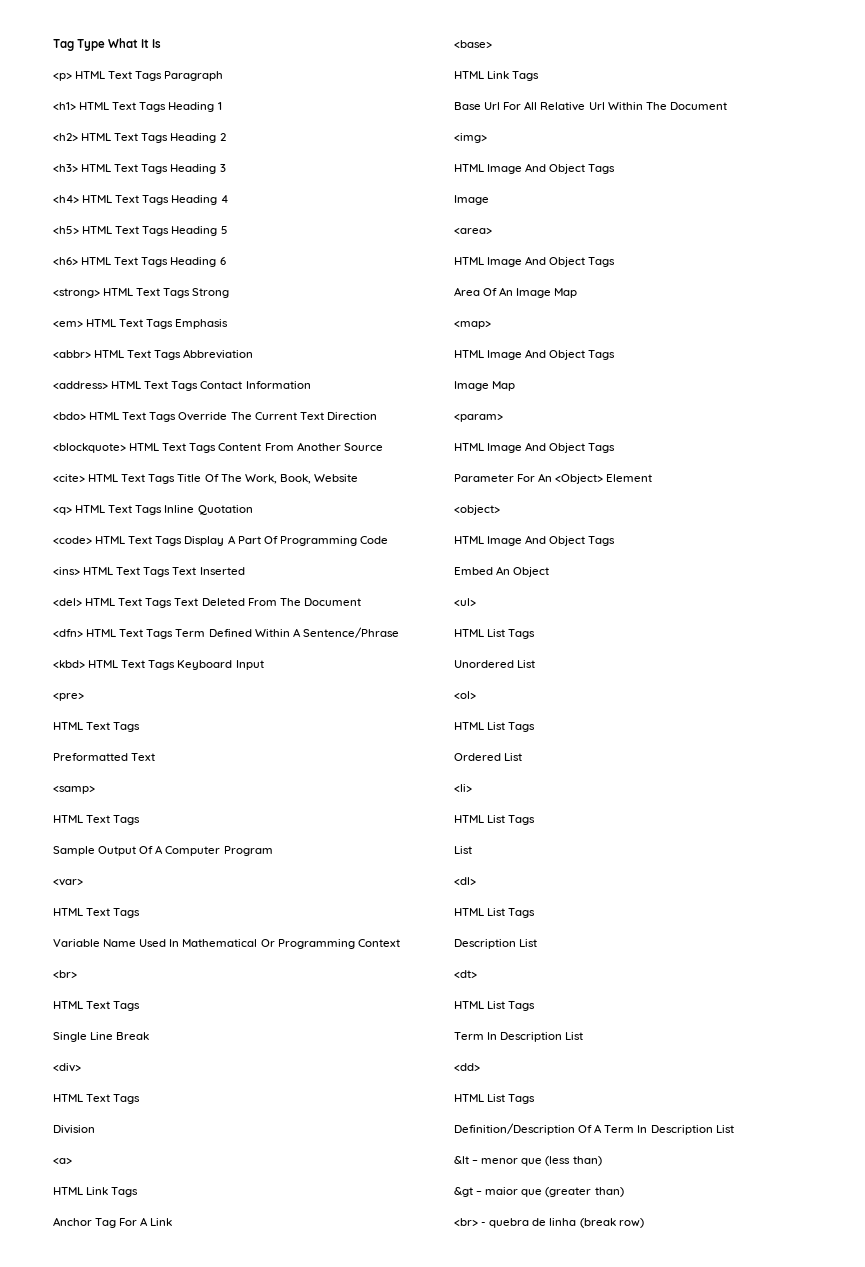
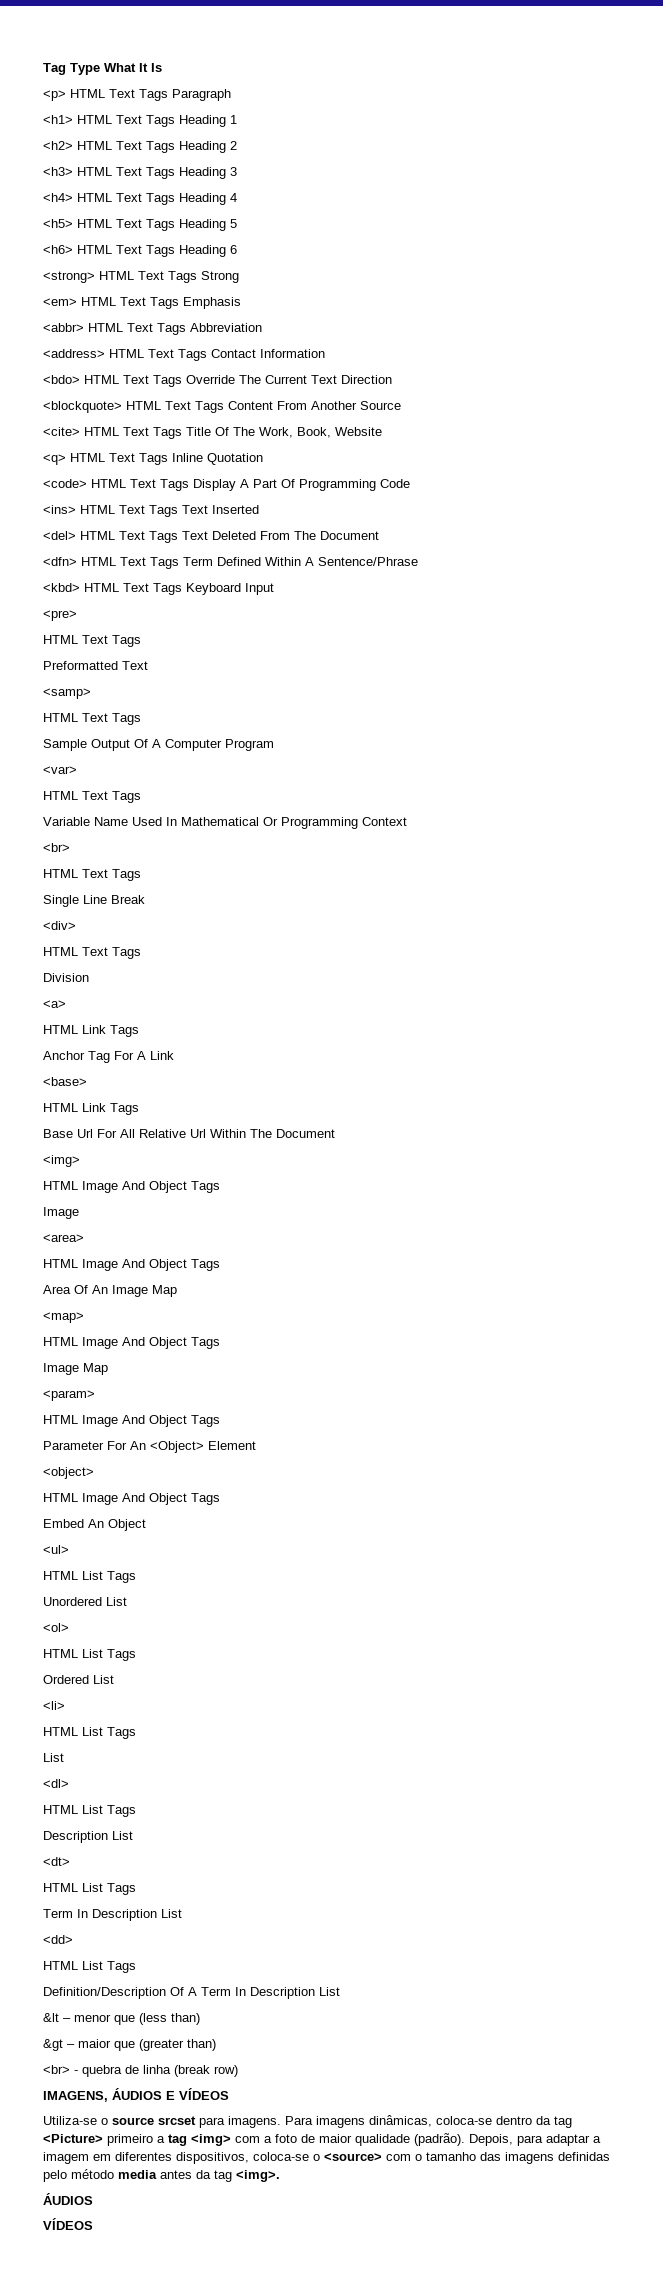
+ IMAGENS, ÁUDIOS E VÍDEOS
+ Utiliza-se o source srcset para imagens. Para imagens dinâmicas, coloca-se dentro da tag <Picture> primeiro a tag <img> com a foto de maior qualidade (padrão). Depois, para adaptar a imagem em diferentes dispositivos, coloca-se o <source> com o tamanho das imagens definidas pelo método media antes da tag <img>.
+ ÁUDIOS
+ VÍDEOS

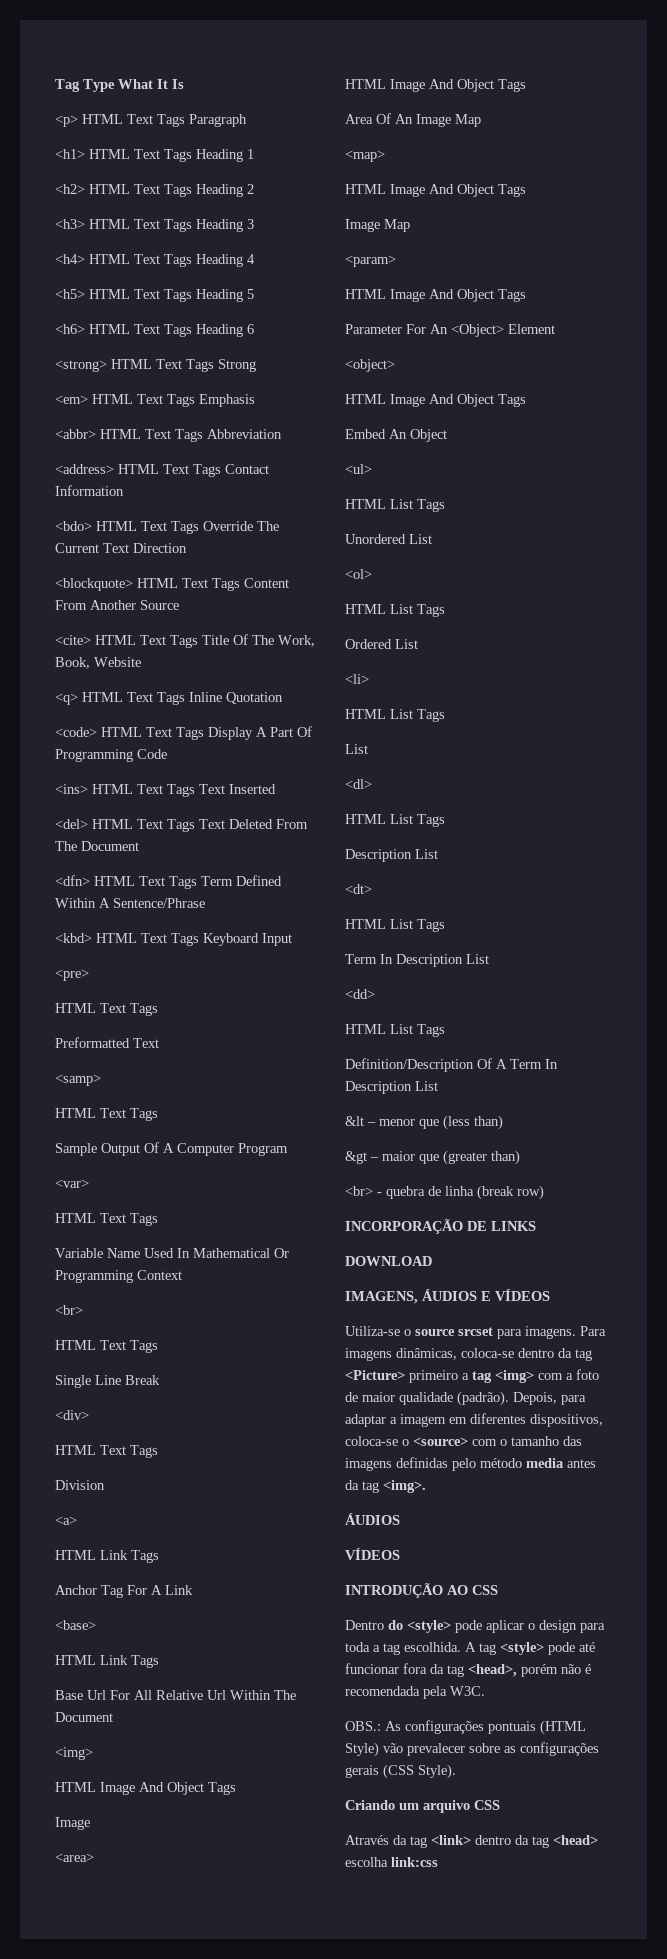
+ INCORPORAÇÃO DE LINKS
+ DOWNLOAD
+ INTRODUÇÃO AO CSS
+ Dentro do <style> pode aplicar o design para toda a tag escolhida. A tag <style> pode até funcionar fora da tag <head>, porém não é recomendada pela W3C.
+ OBS.: As configurações pontuais (HTML Style) vão prevalecer sobre as configurações gerais (CSS Style).
+ Criando um arquivo CSS
+ Através da tag <link> dentro da tag <head> escolha link:css

